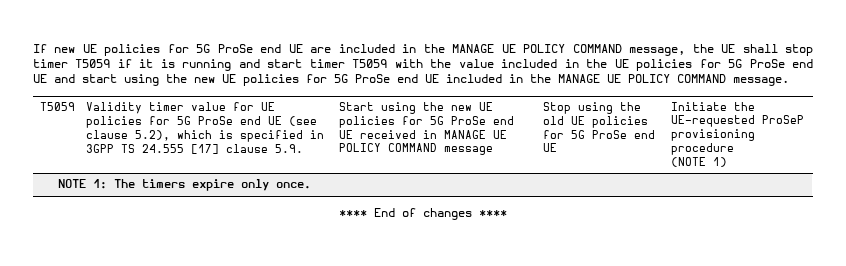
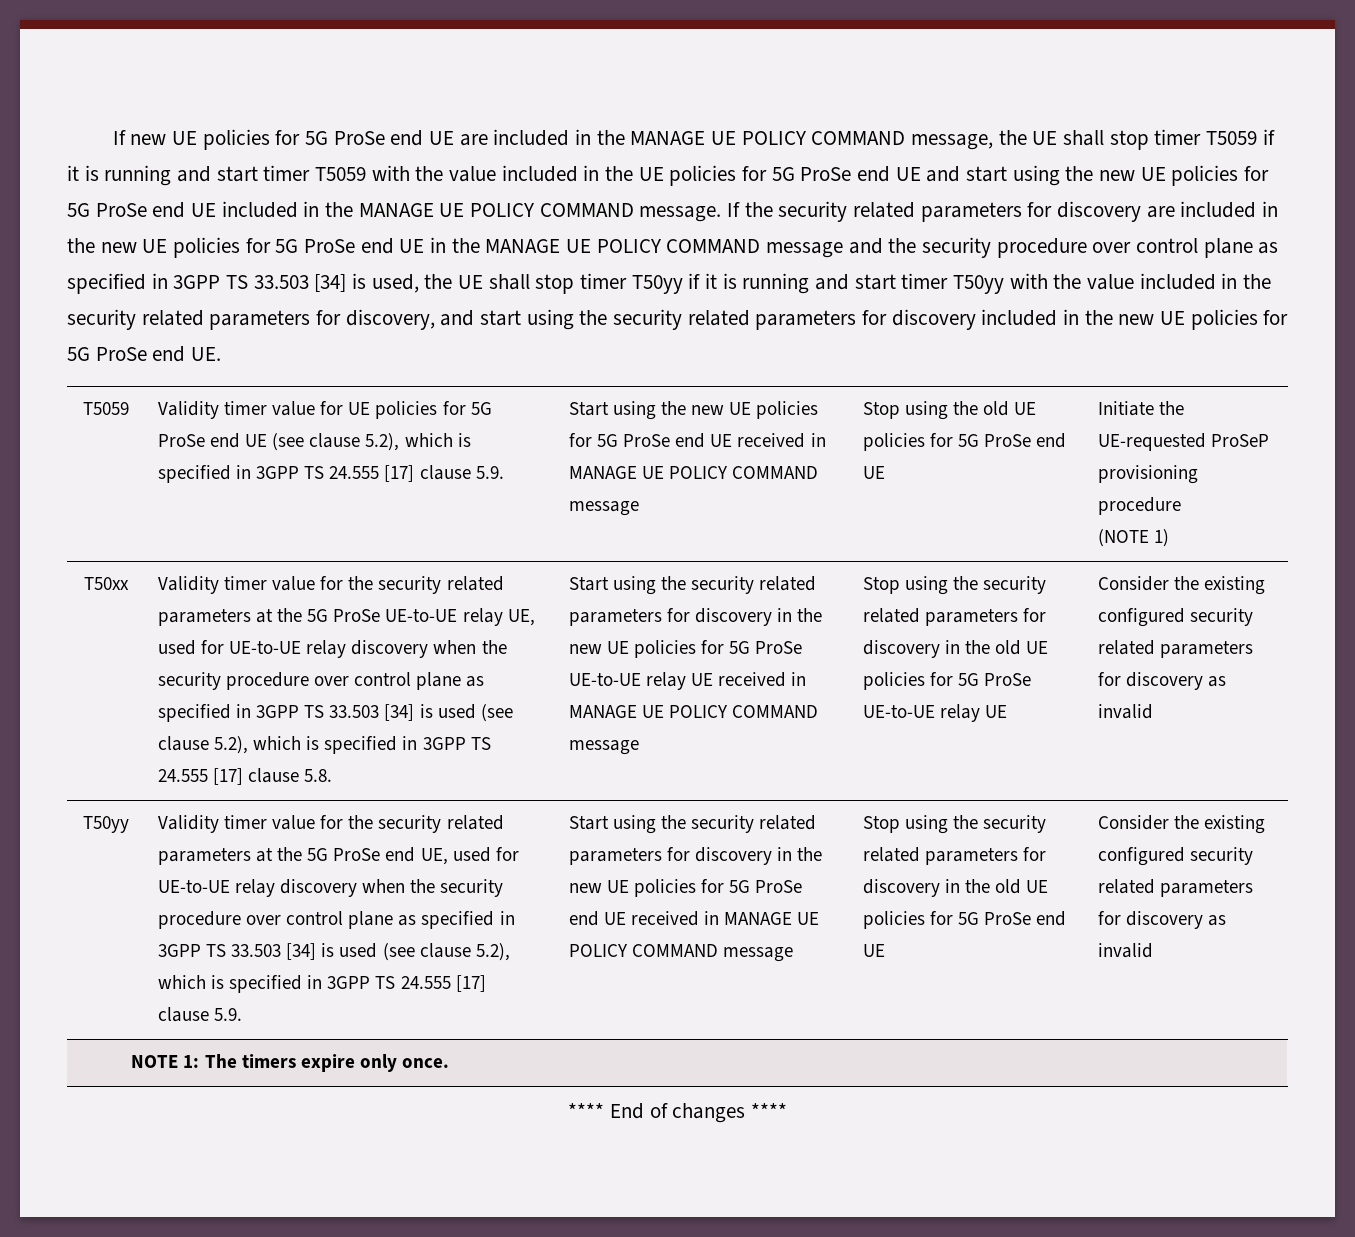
+ If the security related parameters for discovery are included in the new UE policies for 5G ProSe end UE in the MANAGE UE POLICY COMMAND message and the security procedure over control plane as specified in 3GPP TS 33.503 [34] is used, the UE shall stop timer T50yy if it is running and start timer T50yy with the value included in the security related parameters for discovery, and start using the security related parameters for discovery included in the new UE policies for 5G ProSe end UE.
+ T50xx | Validity timer value for the security related parameters at the 5G ProSe UE-to-UE relay UE, used for UE-to-UE relay discovery when the security procedure over control plane as specified in 3GPP TS 33.503 [34] is used (see clause 5.2), which is specified in 3GPP TS 24.555 [17] clause 5.8. | Start using the security related parameters for discovery in the new UE policies for 5G ProSe UE-to-UE relay UE received in MANAGE UE POLICY COMMAND message | Stop using the security related parameters for discovery in the old UE policies for 5G ProSe UE-to-UE relay UE | Consider the existing configured security related parameters for discovery as invalid
+ T50yy | Validity timer value for the security related parameters at the 5G ProSe end UE, used for UE-to-UE relay discovery when the security procedure over control plane as specified in 3GPP TS 33.503 [34] is used (see clause 5.2), which is specified in 3GPP TS 24.555 [17] clause 5.9. | Start using the security related parameters for discovery in the new UE policies for 5G ProSe end UE received in MANAGE UE POLICY COMMAND message | Stop using the security related parameters for discovery in the old UE policies for 5G ProSe end UE | Consider the existing configured security related parameters for discovery as invalid

